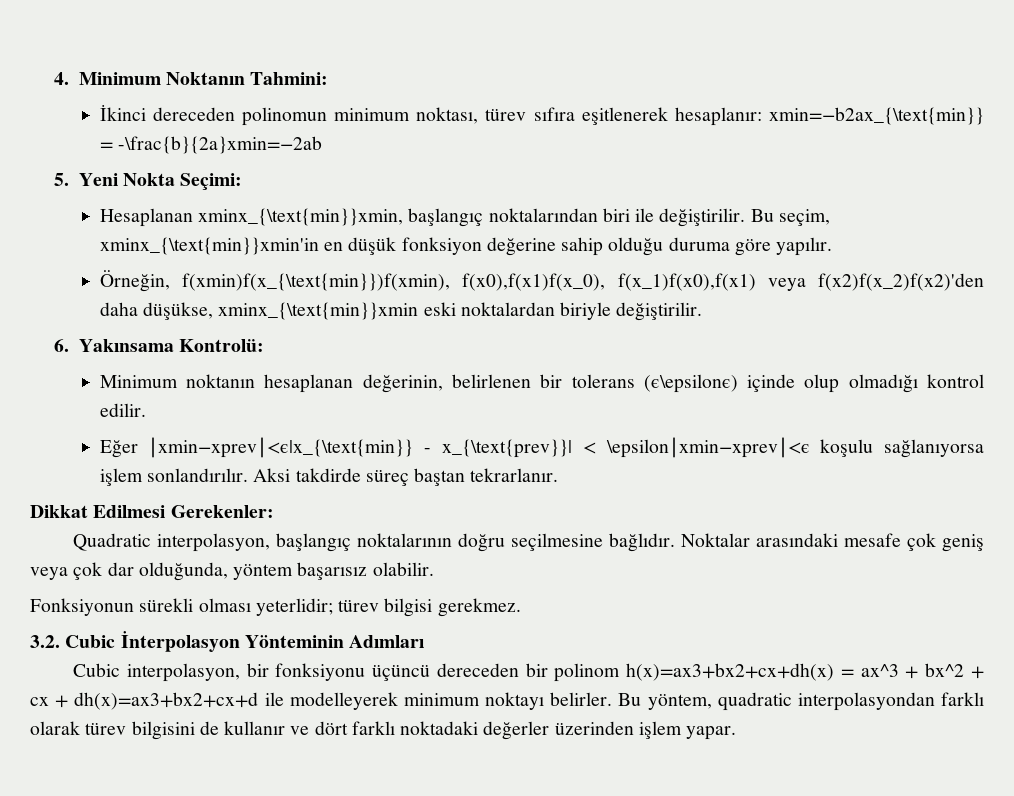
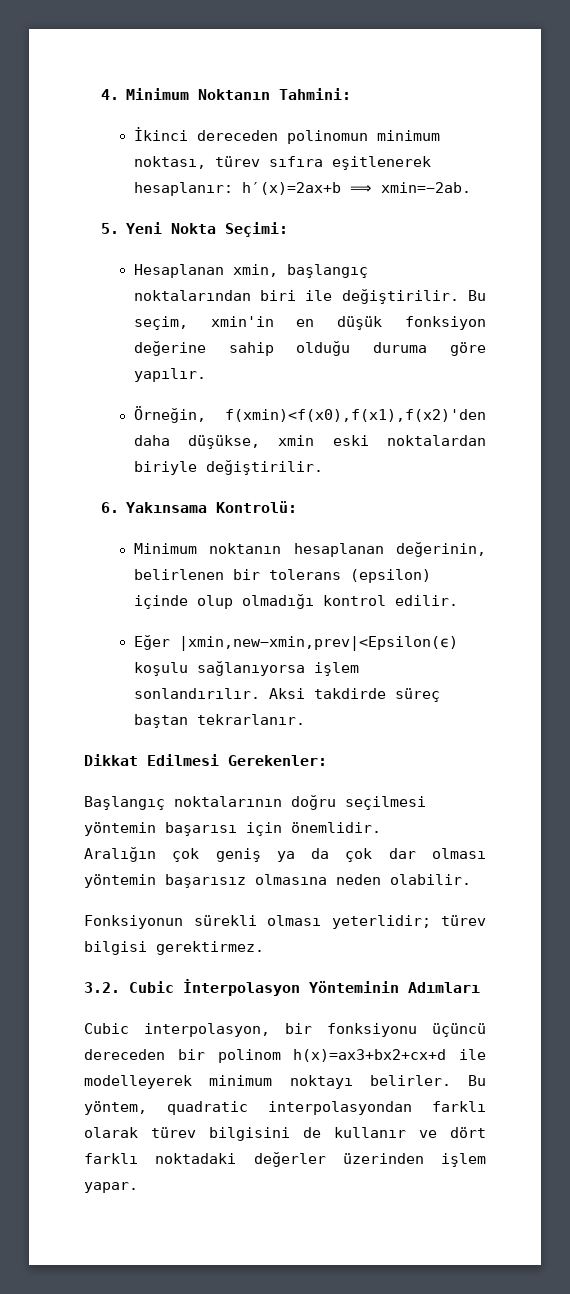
- İkinci dereceden polinomun minimum noktası, türev sıfıra eşitlenerek hesaplanır: xmin=−b2ax_{\text{min}} = -\frac{b}{2a}xmin=−2ab
+ İkinci dereceden polinomun minimum noktası, türev sıfıra eşitlenerek hesaplanır: h′(x)=2ax+b ⟹ xmin=−2ab.
- Hesaplanan xminx_{\text{min}}xmin, başlangıç noktalarından biri ile değiştirilir.
+ Hesaplanan xmin, başlangıç noktalarından biri ile değiştirilir.
- Bu seçim, xminx_{\text{min}}xmin'in en düşük fonksiyon değerine sahip olduğu duruma göre yapılır.
+ Bu seçim, xmin'in en düşük fonksiyon değerine sahip olduğu duruma göre yapılır.
- Örneğin, f(xmin)f(x_{\text{min}})f(xmin), f(x0),f(x1)f(x_0), f(x_1)f(x0),f(x1) veya f(x2)f(x_2)f(x2)'den daha düşükse, xminx_{\text{min}}xmin eski noktalardan biriyle değiştirilir.
+ Örneğin, f(xmin)<f(x0),f(x1),f(x2)'den daha düşükse, xmin eski noktalardan biriyle değiştirilir.
- Minimum noktanın hesaplanan değerinin, belirlenen bir tolerans (ϵ\epsilonϵ) içinde olup olmadığı kontrol edilir.
+ Minimum noktanın hesaplanan değerinin, belirlenen bir tolerans (epsilon) içinde olup olmadığı kontrol edilir.
- Eğer ∣xmin−xprev∣<ϵ|x_{\text{min}} - x_{\text{prev}}| < \epsilon∣xmin−xprev∣<ϵ koşulu sağlanıyorsa işlem sonlandırılır.
+ Eğer ∣xmin,new−xmin,prev∣<Epsilon(ϵ) koşulu sağlanıyorsa işlem sonlandırılır.
- Quadratic interpolasyon, başlangıç noktalarının doğru seçilmesine bağlıdır. Noktalar arasındaki mesafe çok geniş veya çok dar olduğunda, yöntem başarısız olabilir.
+ Başlangıç noktalarının doğru seçilmesi yöntemin başarısı için önemlidir.
+ Aralığın çok geniş ya da çok dar olması yöntemin başarısız olmasına neden olabilir.
- Fonksiyonun sürekli olması yeterlidir; türev bilgisi gerekmez.
+ Fonksiyonun sürekli olması yeterlidir; türev bilgisi gerektirmez.
- Cubic interpolasyon, bir fonksiyonu üçüncü dereceden bir polinom h(x)=ax3+bx2+cx+dh(x) = ax^3 + bx^2 + cx + dh(x)=ax3+bx2+cx+d ile modelleyerek minimum noktayı belirler.
+ Cubic interpolasyon, bir fonksiyonu üçüncü dereceden bir polinom h(x)=ax3+bx2+cx+d ile modelleyerek minimum noktayı belirler.

